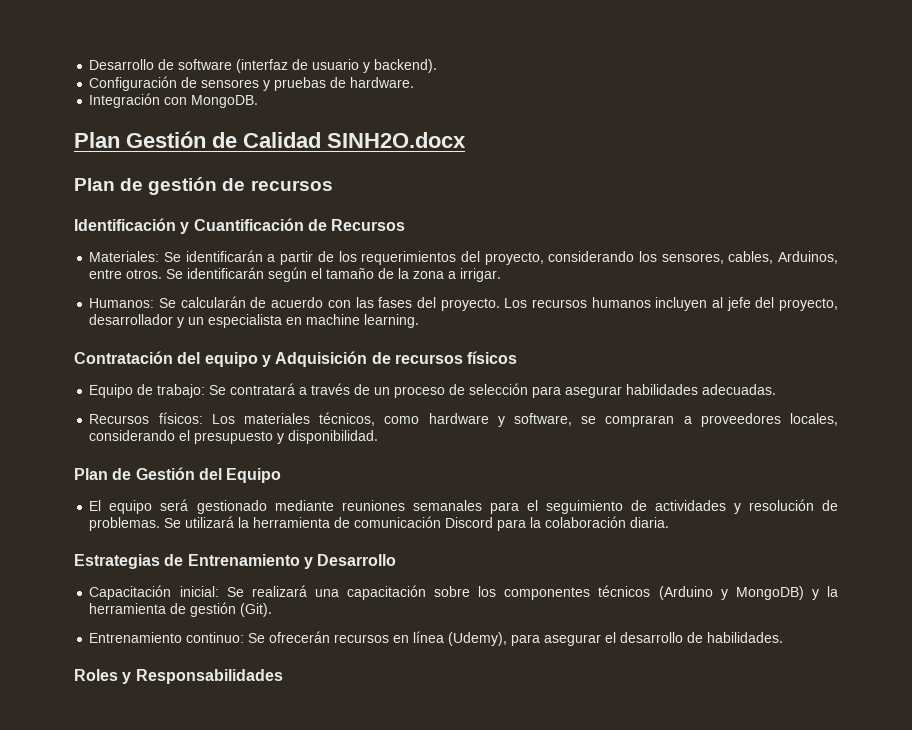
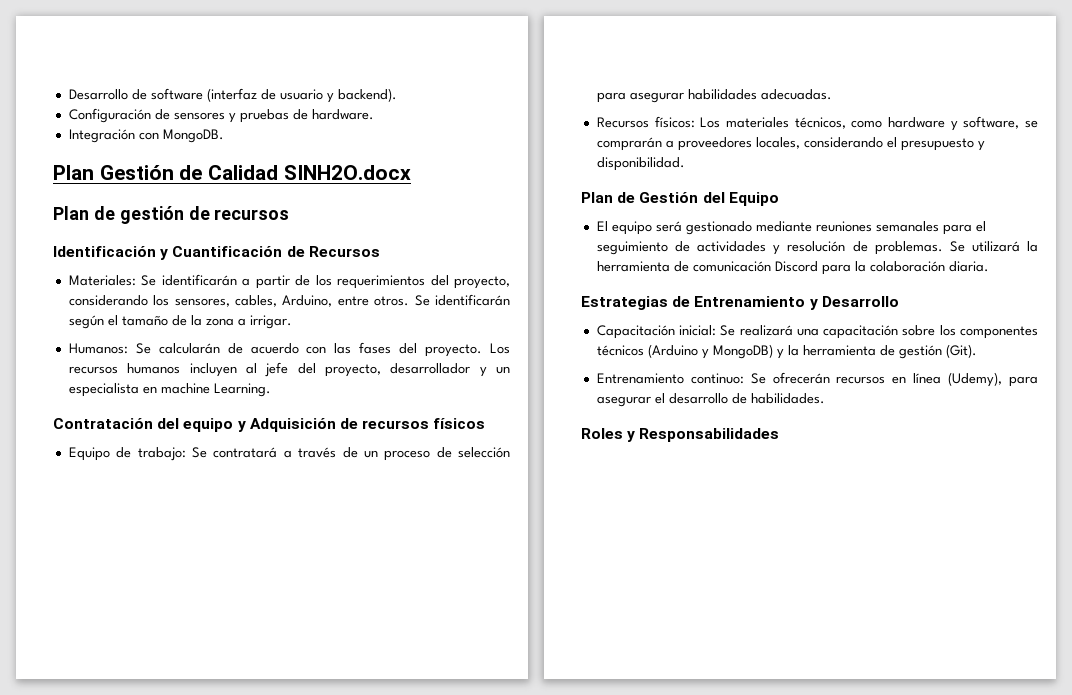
- Materiales: Se identificarán a partir de los requerimientos del proyecto, considerando los sensores, cables, Arduinos, entre otros.
+ Materiales: Se identificarán a partir de los requerimientos del proyecto, considerando los sensores, cables, Arduino, entre otros.
- Los recursos humanos incluyen al jefe del proyecto, desarrollador y un especialista en machine learning.
+ Los recursos humanos incluyen al jefe del proyecto, desarrollador y un especialista en machine Learning.
- Recursos físicos: Los materiales técnicos, como hardware y software, se compraran a proveedores locales, considerando el presupuesto y disponibilidad.
+ Recursos físicos: Los materiales técnicos, como hardware y software, se comprarán a proveedores locales, considerando el presupuesto y disponibilidad.

